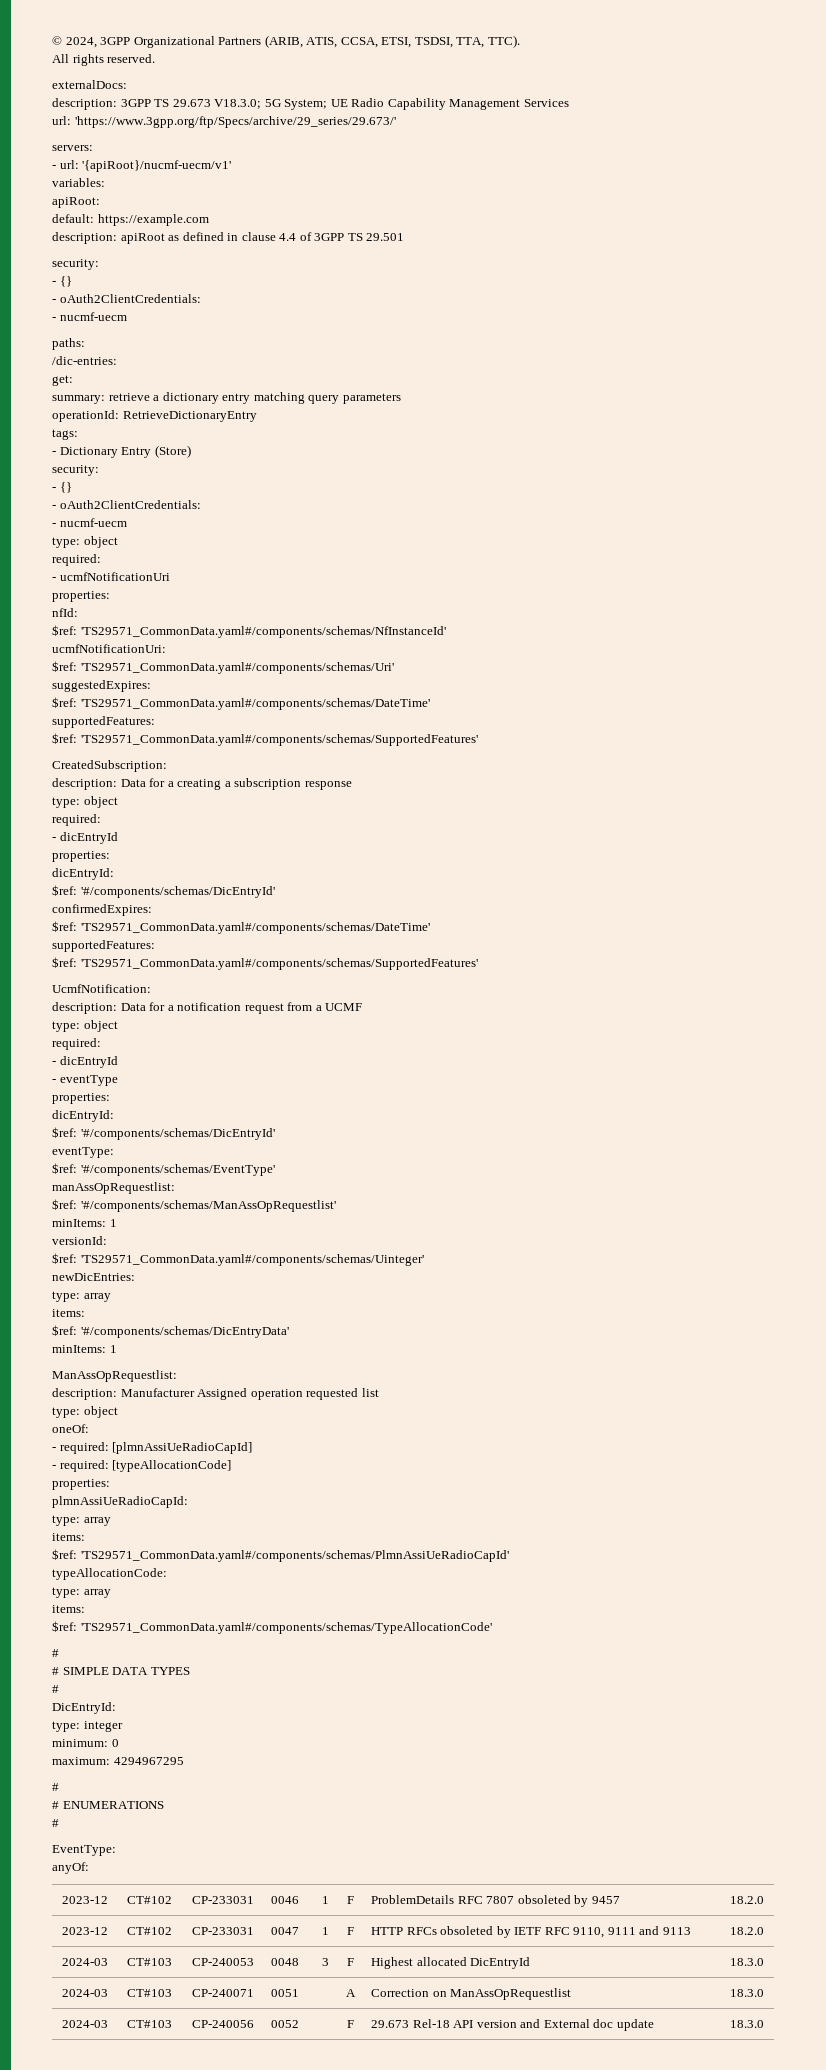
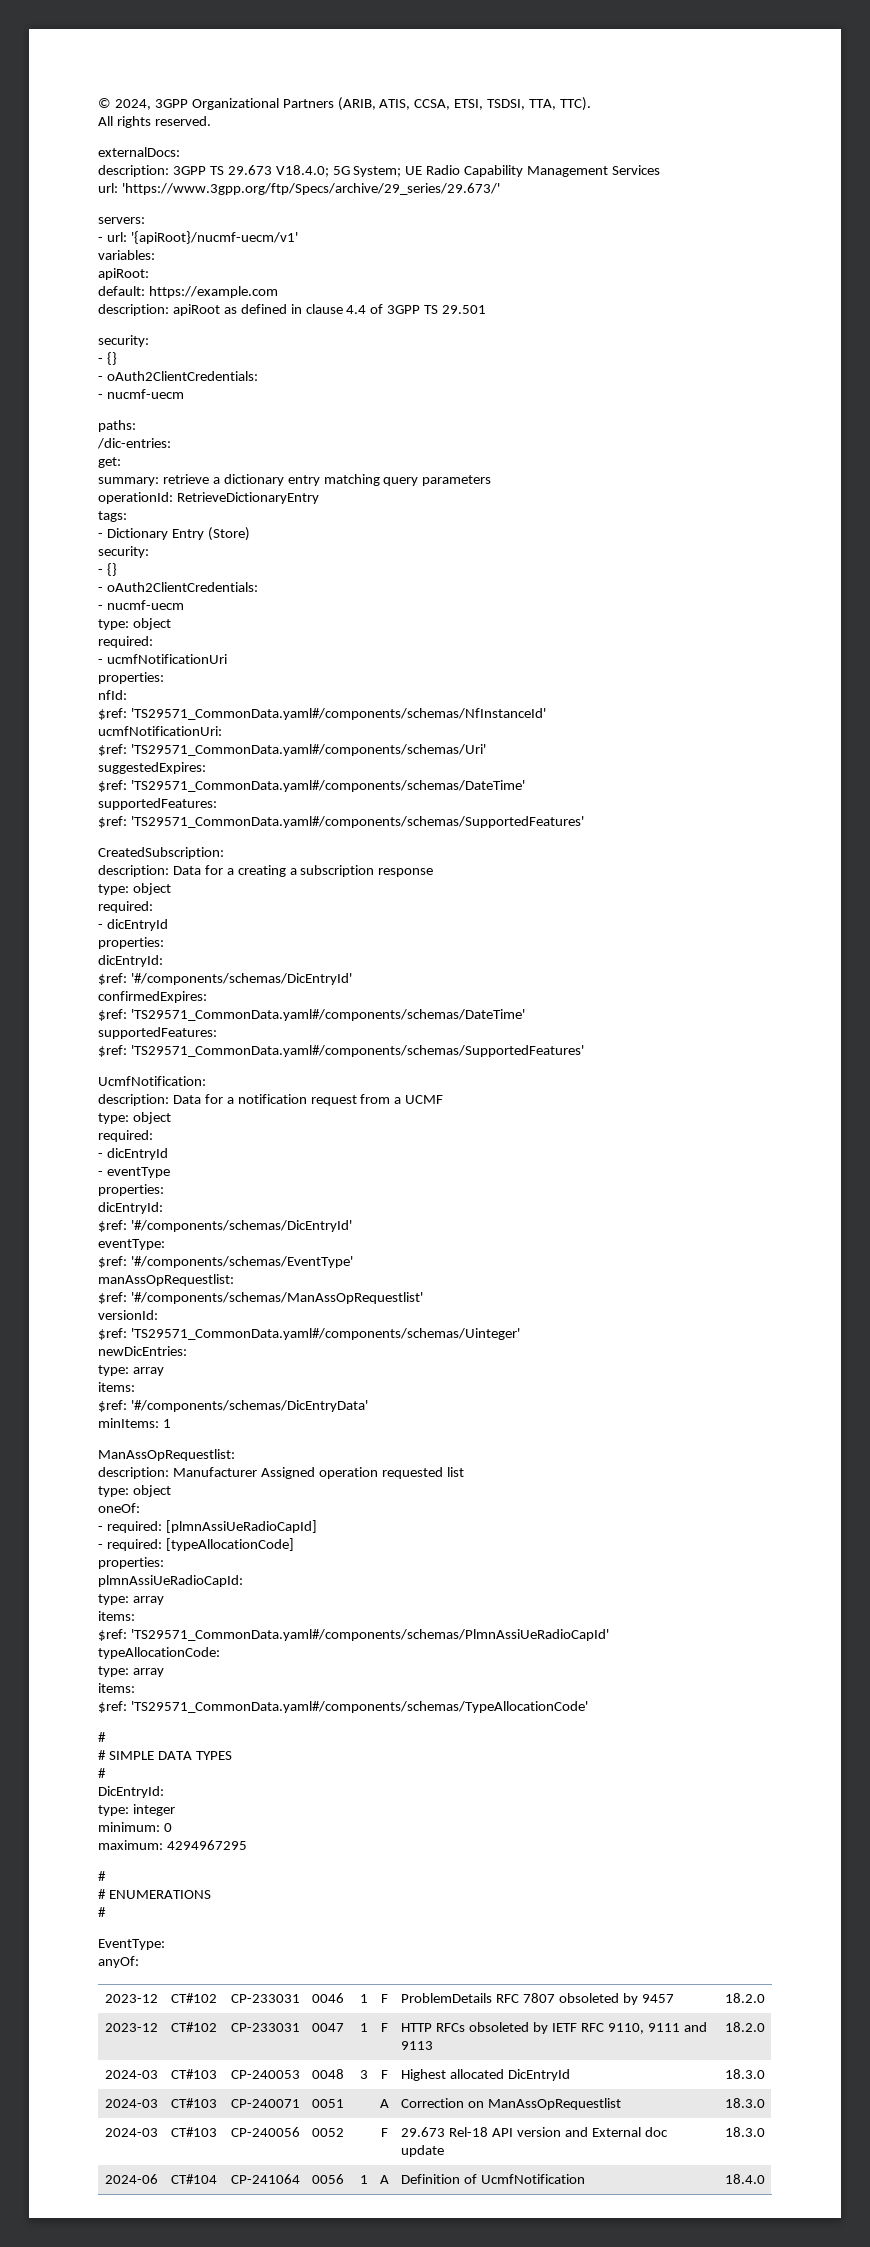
- description: 3GPP TS 29.673 V18.3.0; 5G System; UE Radio Capability Management Services
+ description: 3GPP TS 29.673 V18.4.0; 5G System; UE Radio Capability Management Services
  $ref: '#/components/schemas/ManAssOpRequestlist'
- minItems: 1
+ 2024-06 | CT#104 | CP-241064 | 0056 | 1 | A | Definition of UcmfNotification | 18.4.0

